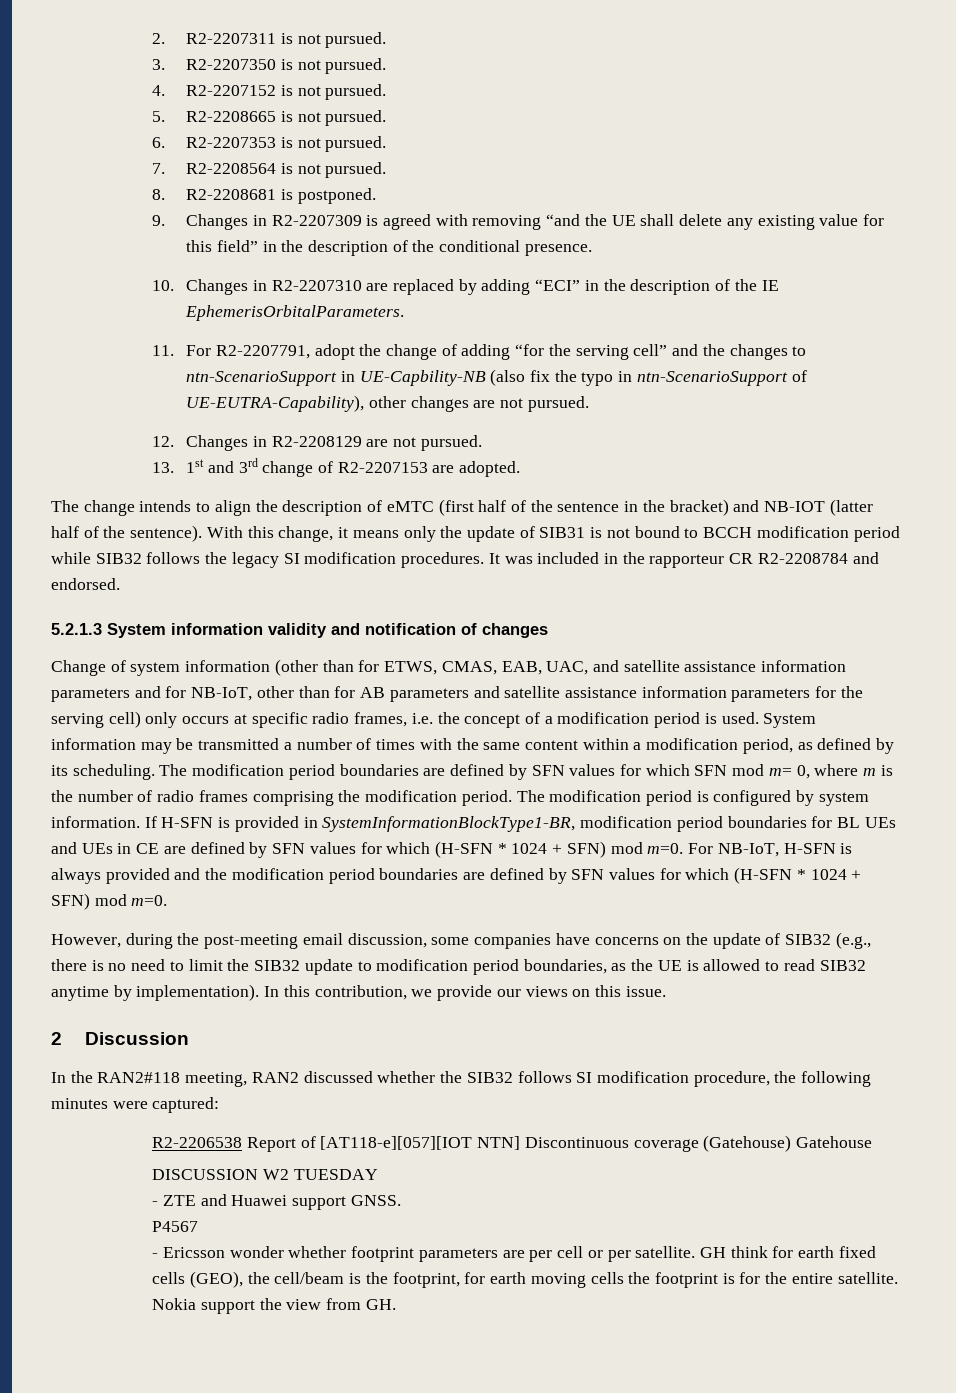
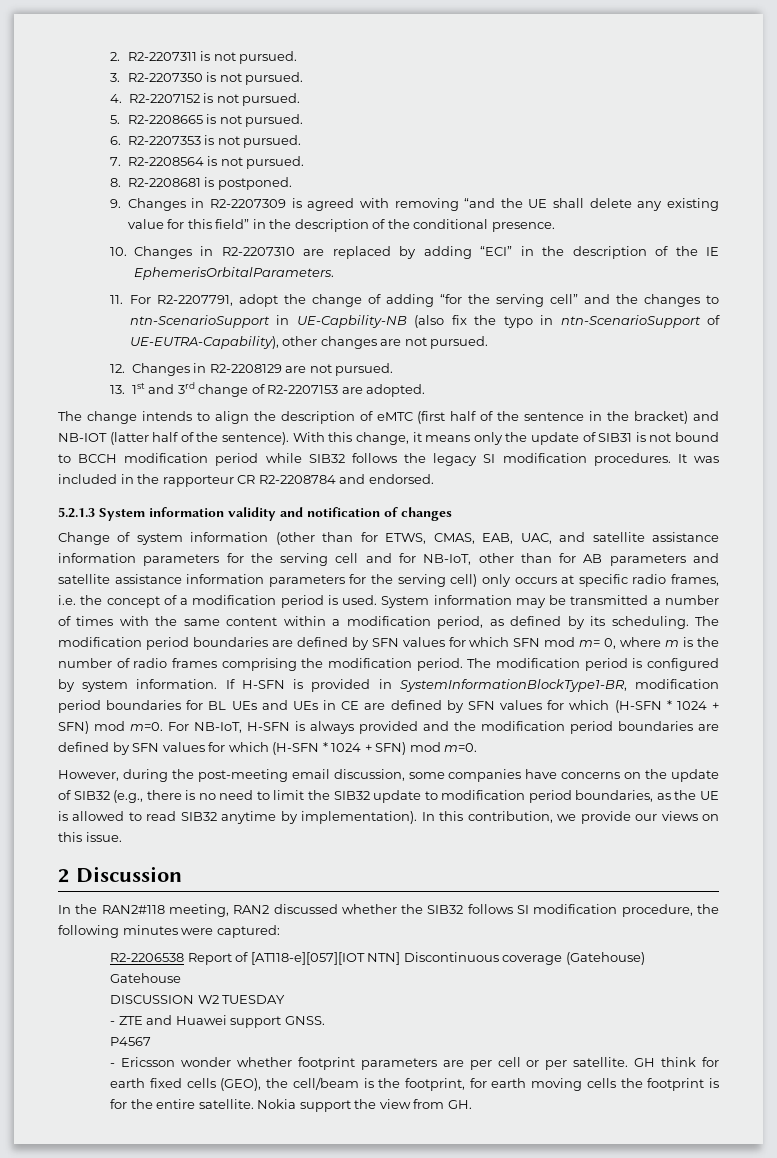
- Change of system information (other than for ETWS, CMAS, EAB, UAC, and satellite assistance information parameters and for NB-IoT, other than for AB parameters and satellite assistance information parameters for the serving cell) only occurs at specific radio frames, i.e. the concept of a modification period is used.
+ Change of system information (other than for ETWS, CMAS, EAB, UAC, and satellite assistance information parameters for the serving cell and for NB-IoT, other than for AB parameters and satellite assistance information parameters for the serving cell) only occurs at specific radio frames, i.e. the concept of a modification period is used.

